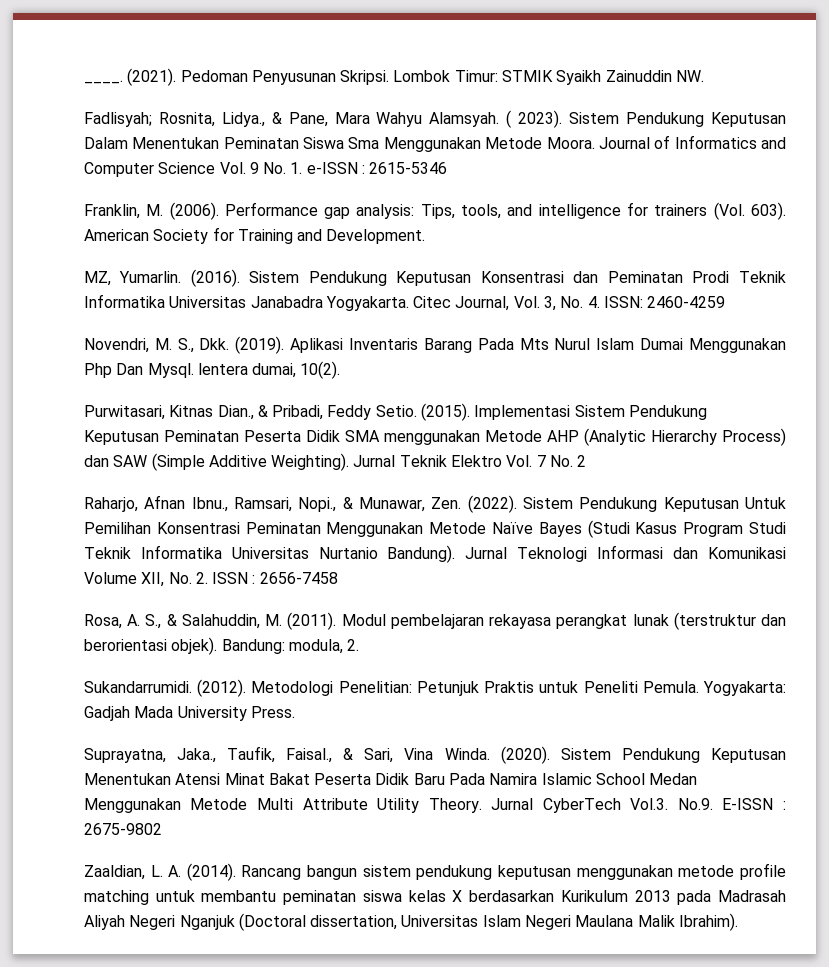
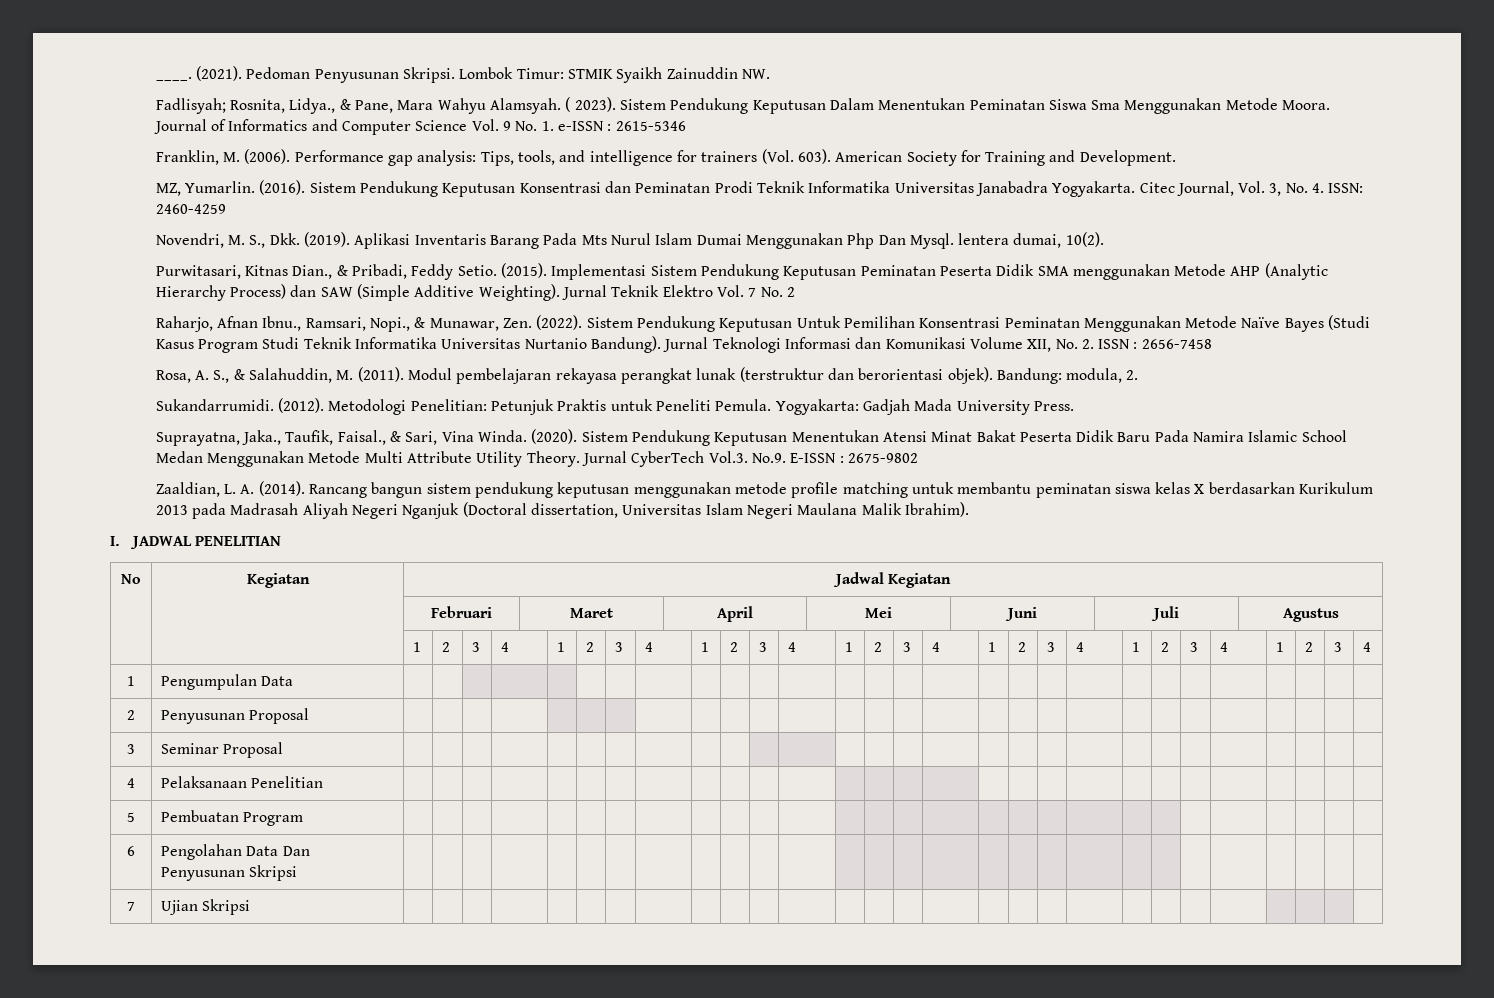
+ I. JADWAL PENELITIAN
+ No | Kegiatan | Jadwal Kegiatan
+ | | Februari | Maret | April | Mei | Juni | Juli | Agustus
+ | | 1 | 2 | 3 | 4 | 1 | 2 | 3 | 4 | 1 | 2 | 3 | 4 | 1 | 2 | 3 | 4 | 1 | 2 | 3 | 4 | 1 | 2 | 3 | 4 | 1 | 2 | 3 | 4
+ 1 | Pengumpulan Data | | | | | | | | | | | | | | | | | | | | | | | | | | | |
+ 2 | Penyusunan Proposal | | | | | | | | | | | | | | | | | | | | | | | | | | | |
+ 3 | Seminar Proposal | | | | | | | | | | | | | | | | | | | | | | | | | | | |
+ 4 | Pelaksanaan Penelitian | | | | | | | | | | | | | | | | | | | | | | | | | | | |
+ 5 | Pembuatan Program | | | | | | | | | | | | | | | | | | | | | | | | | | | |
+ 6 | Pengolahan Data Dan Penyusunan Skripsi | | | | | | | | | | | | | | | | | | | | | | | | | | | |
+ 7 | Ujian Skripsi | | | | | | | | | | | | | | | | | | | | | | | | | | | |

